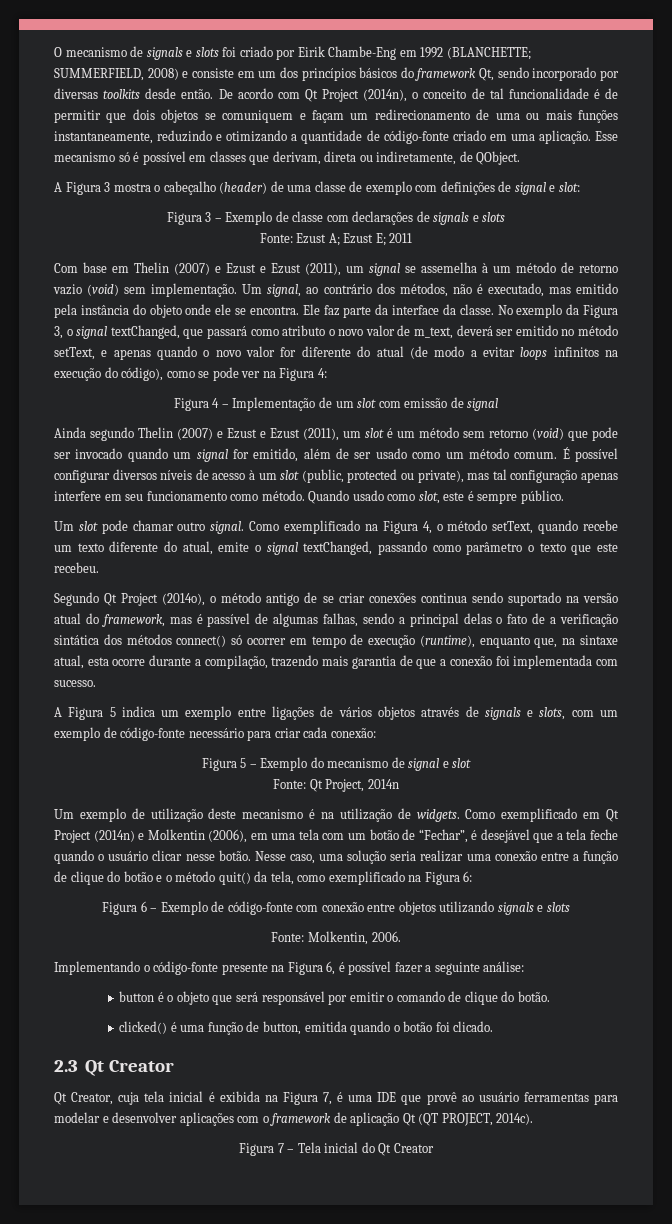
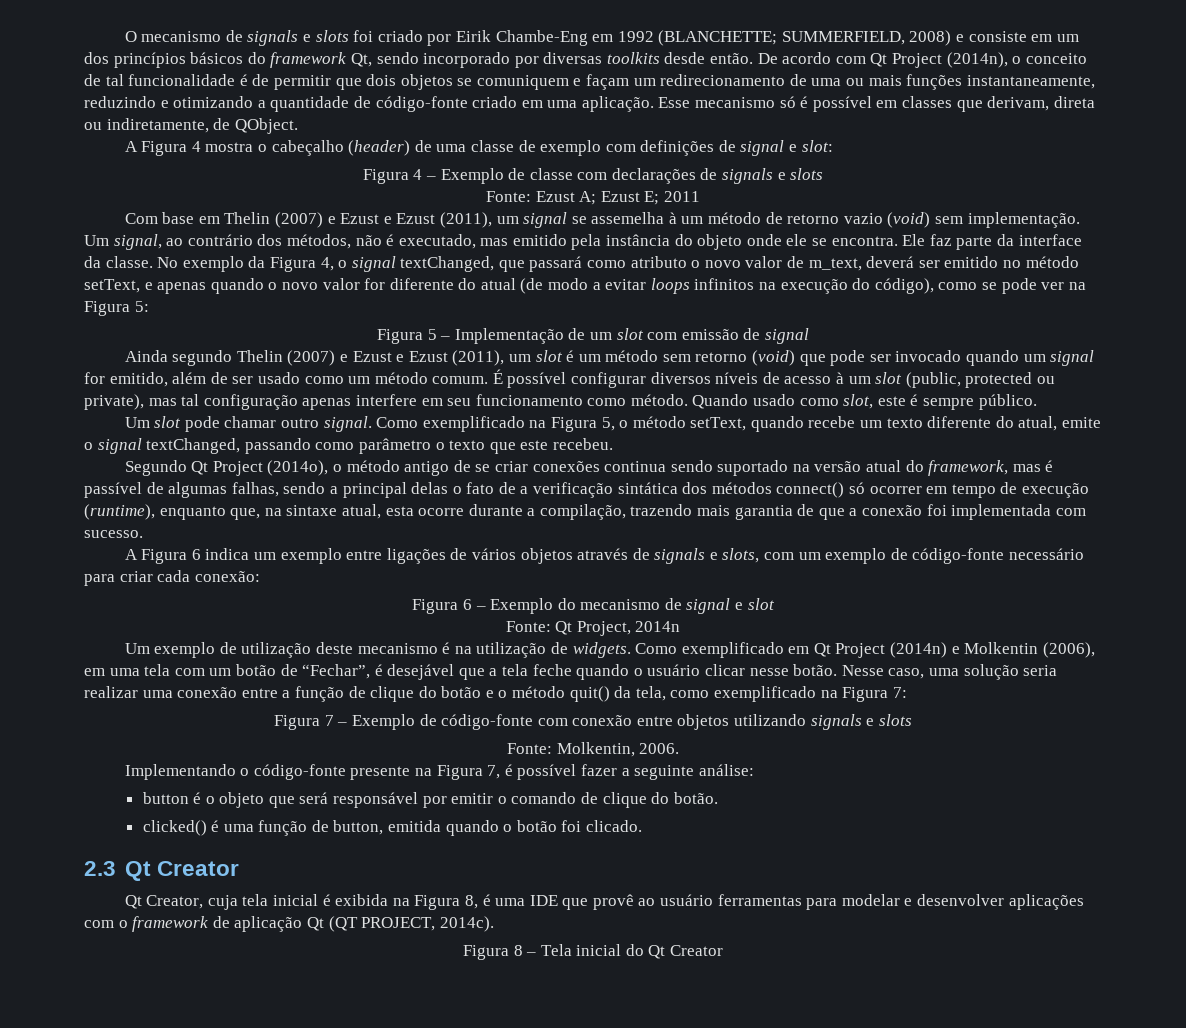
- A Figura 3 mostra o cabeçalho (header) de uma classe de exemplo com definições de signal e slot:
+ A Figura 4 mostra o cabeçalho (header) de uma classe de exemplo com definições de signal e slot:
- Figura 3 – Exemplo de classe com declarações de signals e slots
+ Figura 4 – Exemplo de classe com declarações de signals e slots
- No exemplo da Figura 3, o signal textChanged, que passará como atributo o novo valor de m_text, deverá ser emitido no método setText, e apenas quando o novo valor for diferente do atual (de modo a evitar loops infinitos na execução do código), como se pode ver na Figura 4:
- Figura 4 – Implementação de um slot com emissão de signal
+ No exemplo da Figura 4, o signal textChanged, que passará como atributo o novo valor de m_text, deverá ser emitido no método setText, e apenas quando o novo valor for diferente do atual (de modo a evitar loops infinitos na execução do código), como se pode ver na Figura 5:
+ Figura 5 – Implementação de um slot com emissão de signal
- Como exemplificado na Figura 4, o método setText, quando recebe um texto diferente do atual, emite o signal textChanged, passando como parâmetro o texto que este recebeu.
+ Como exemplificado na Figura 5, o método setText, quando recebe um texto diferente do atual, emite o signal textChanged, passando como parâmetro o texto que este recebeu.
- A Figura 5 indica um exemplo entre ligações de vários objetos através de signals e slots, com um exemplo de código-fonte necessário para criar cada conexão:
+ A Figura 6 indica um exemplo entre ligações de vários objetos através de signals e slots, com um exemplo de código-fonte necessário para criar cada conexão:
- Figura 5 – Exemplo do mecanismo de signal e slot
+ Figura 6 – Exemplo do mecanismo de signal e slot
- Nesse caso, uma solução seria realizar uma conexão entre a função de clique do botão e o método quit() da tela, como exemplificado na Figura 6:
- Figura 6 – Exemplo de código-fonte com conexão entre objetos utilizando signals e slots
+ Nesse caso, uma solução seria realizar uma conexão entre a função de clique do botão e o método quit() da tela, como exemplificado na Figura 7:
+ Figura 7 – Exemplo de código-fonte com conexão entre objetos utilizando signals e slots
- Implementando o código-fonte presente na Figura 6, é possível fazer a seguinte análise:
+ Implementando o código-fonte presente na Figura 7, é possível fazer a seguinte análise:
- Qt Creator, cuja tela inicial é exibida na Figura 7, é uma IDE que provê ao usuário ferramentas para modelar e desenvolver aplicações com o framework de aplicação Qt (QT PROJECT, 2014c).
+ Qt Creator, cuja tela inicial é exibida na Figura 8, é uma IDE que provê ao usuário ferramentas para modelar e desenvolver aplicações com o framework de aplicação Qt (QT PROJECT, 2014c).
- Figura 7 – Tela inicial do Qt Creator
+ Figura 8 – Tela inicial do Qt Creator

